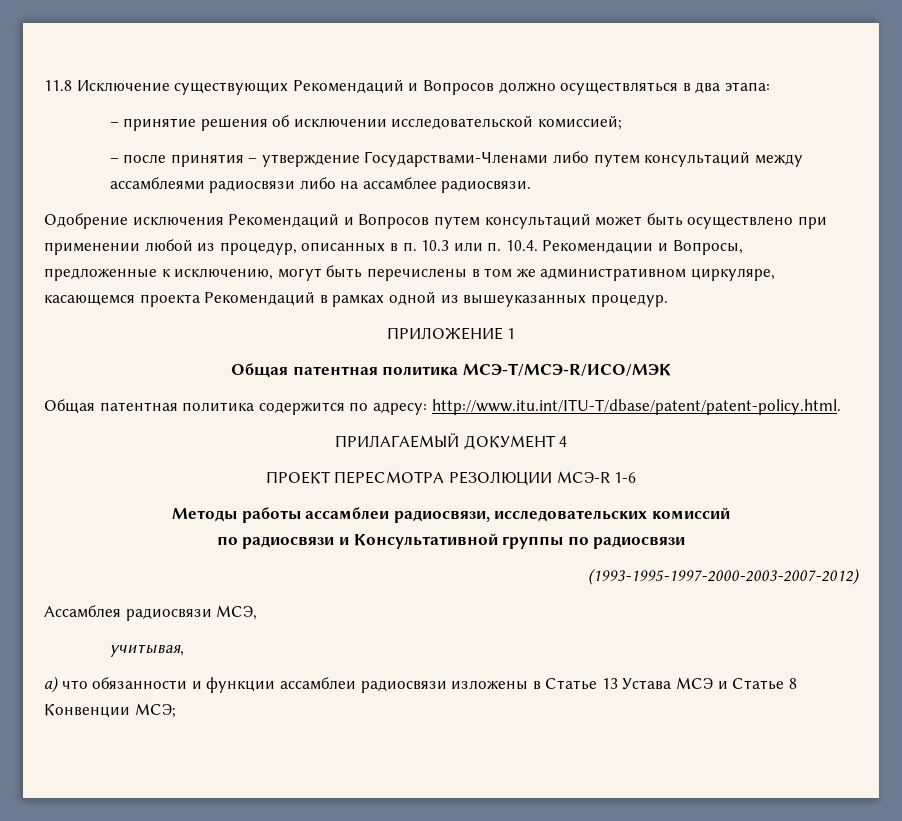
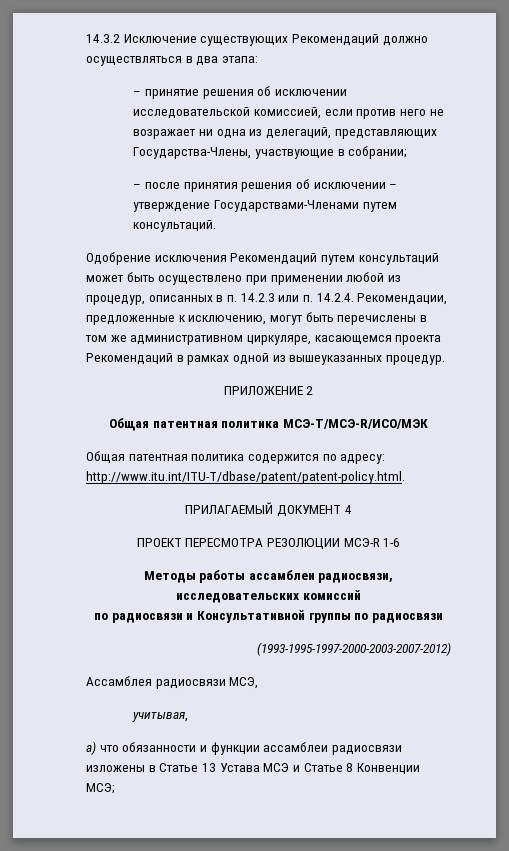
- 11.8 Исключение существующих Рекомендаций и Вопросов должно осуществляться в два этапа:
+ 14.3.2 Исключение существующих Рекомендаций должно осуществляться в два этапа:
- – принятие решения об исключении исследовательской комиссией;
- – после принятия – утверждение Государствами-Членами либо путем консультаций между ассамблеями радиосвязи либо на ассамблее радиосвязи.
+ – принятие решения об исключении исследовательской комиссией, если против него не возражает ни одна из делегаций, представляющих Государства-Члены, участвующие в собрании;
+ – после принятия решения об исключении – утверждение Государствами-Членами путем консультаций.
- Одобрение исключения Рекомендаций и Вопросов путем консультаций может быть осуществлено при применении любой из процедур, описанных в п. 10.3 или п. 10.4. Рекомендации и Вопросы, предложенные к исключению, могут быть перечислены в том же административном циркуляре, касающемся проекта Рекомендаций в рамках одной из вышеуказанных процедур.
+ Одобрение исключения Рекомендаций путем консультаций может быть осуществлено при применении любой из процедур, описанных в п. 14.2.3 или п. 14.2.4. Рекомендации, предложенные к исключению, могут быть перечислены в том же административном циркуляре, касающемся проекта Рекомендаций в рамках одной из вышеуказанных процедур.
- ПРИЛОЖЕНИЕ 1
+ ПРИЛОЖЕНИЕ 2

